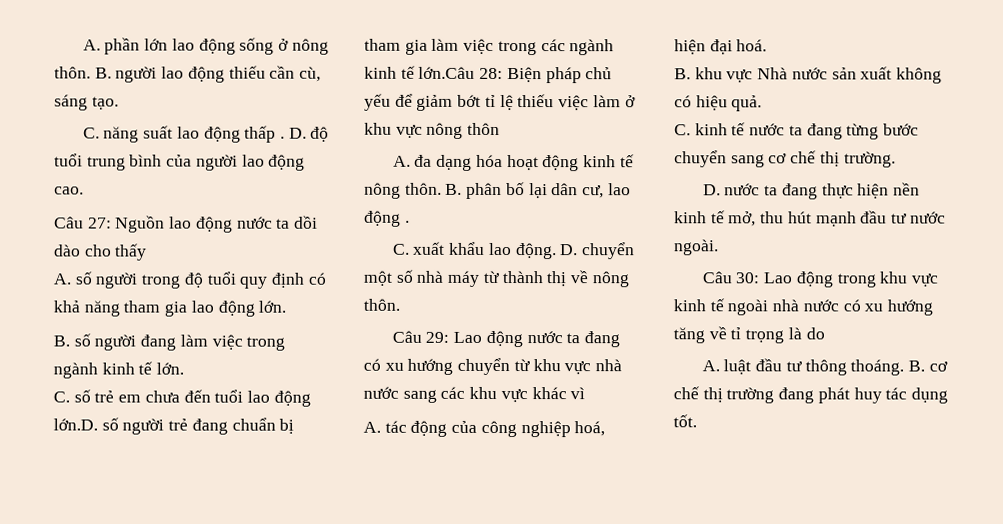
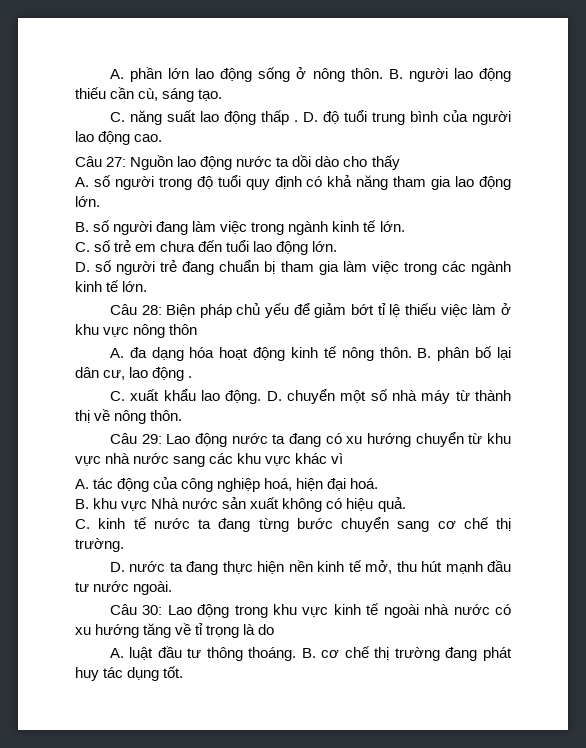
- C. số trẻ em chưa đến tuổi lao động lớn.D. số người trẻ đang chuẩn bị tham gia làm việc trong các ngành kinh tế lớn.Câu 28: Biện pháp chủ yếu để giảm bớt tỉ lệ thiếu việc làm ở khu vực nông thôn
+ C. số trẻ em chưa đến tuổi lao động lớn.
+ D. số người trẻ đang chuẩn bị tham gia làm việc trong các ngành kinh tế lớn.
+ Câu 28: Biện pháp chủ yếu để giảm bớt tỉ lệ thiếu việc làm ở khu vực nông thôn

